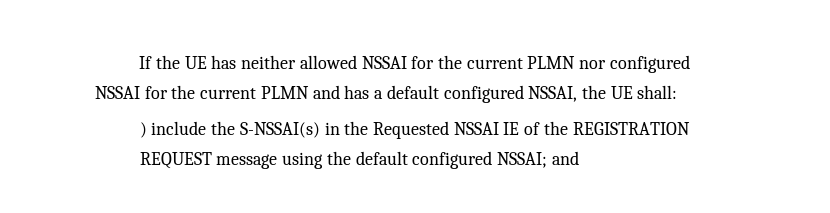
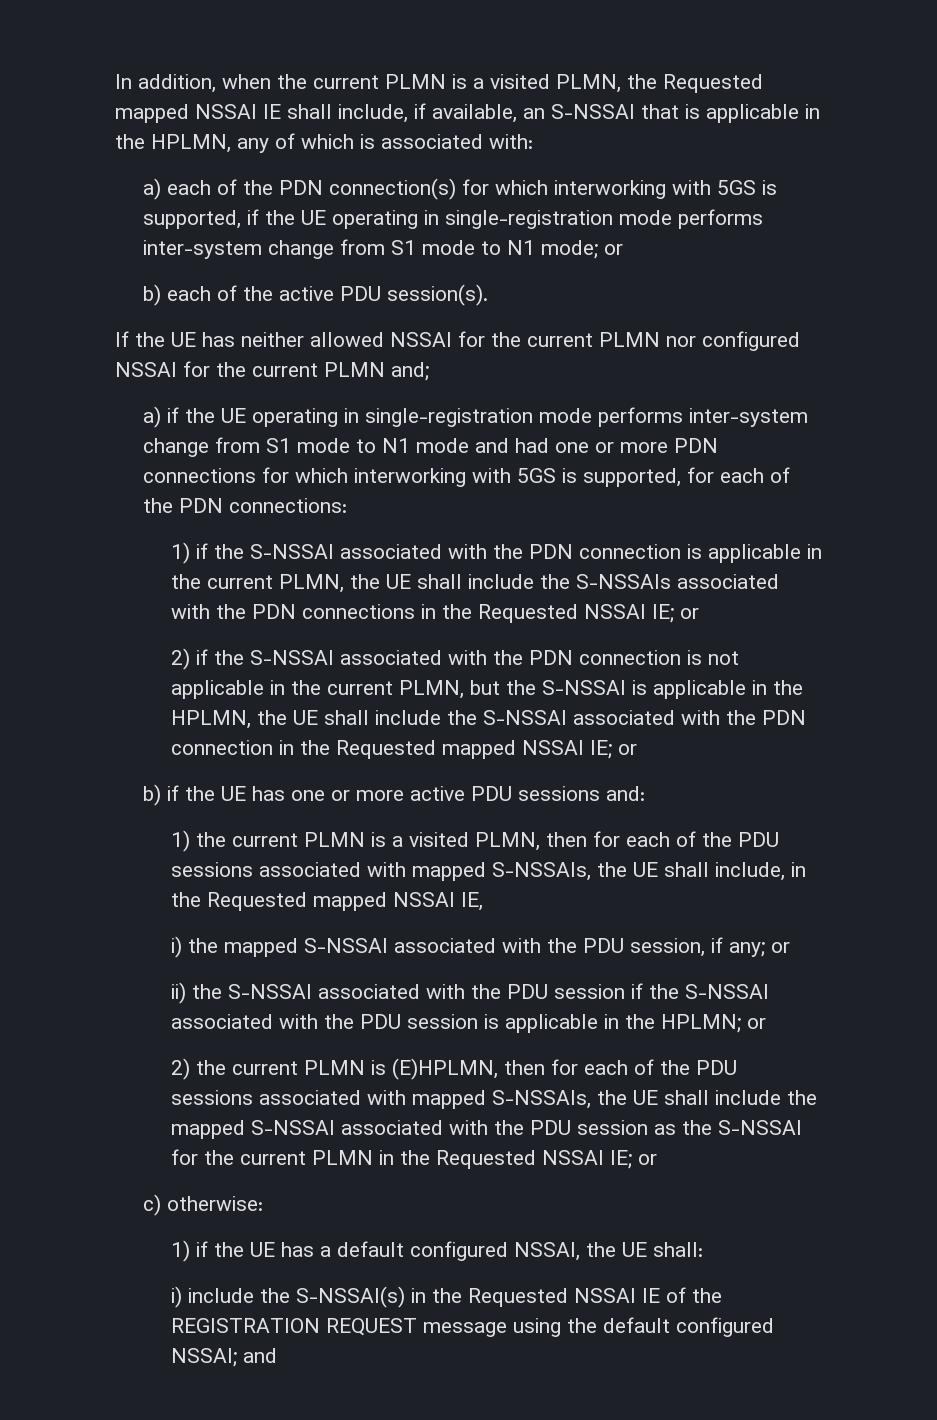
+ In addition, when the current PLMN is a visited PLMN, the Requested mapped NSSAI IE shall include, if available, an S-NSSAI that is applicable in the HPLMN, any of which is associated with:
+ a) each of the PDN connection(s) for which interworking with 5GS is supported, if the UE operating in single-registration mode performs inter-system change from S1 mode to N1 mode; or
+ b) each of the active PDU session(s).
- If the UE has neither allowed NSSAI for the current PLMN nor configured NSSAI for the current PLMN and has a default configured NSSAI, the UE shall:
+ If the UE has neither allowed NSSAI for the current PLMN nor configured NSSAI for the current PLMN and;
+ a) if the UE operating in single-registration mode performs inter-system change from S1 mode to N1 mode and had one or more PDN connections for which interworking with 5GS is supported, for each of the PDN connections:
+ 1) if the S-NSSAI associated with the PDN connection is applicable in the current PLMN, the UE shall include the S-NSSAIs associated with the PDN connections in the Requested NSSAI IE; or
+ 2) if the S-NSSAI associated with the PDN connection is not applicable in the current PLMN, but the S-NSSAI is applicable in the HPLMN, the UE shall include the S-NSSAI associated with the PDN connection in the Requested mapped NSSAI IE; or
+ b) if the UE has one or more active PDU sessions and:
+ 1) the current PLMN is a visited PLMN, then for each of the PDU sessions associated with mapped S-NSSAIs, the UE shall include, in the Requested mapped NSSAI IE,
+ i) the mapped S-NSSAI associated with the PDU session, if any; or
+ ii) the S-NSSAI associated with the PDU session if the S-NSSAI associated with the PDU session is applicable in the HPLMN; or
+ 2) the current PLMN is (E)HPLMN, then for each of the PDU sessions associated with mapped S-NSSAIs, the UE shall include the mapped S-NSSAI associated with the PDU session as the S-NSSAI for the current PLMN in the Requested NSSAI IE; or
+ c) otherwise:
+ 1) if the UE has a default configured NSSAI, the UE shall:
- ) include the S-NSSAI(s) in the Requested NSSAI IE of the REGISTRATION REQUEST message using the default configured NSSAI; and
+ i) include the S-NSSAI(s) in the Requested NSSAI IE of the REGISTRATION REQUEST message using the default configured NSSAI; and

